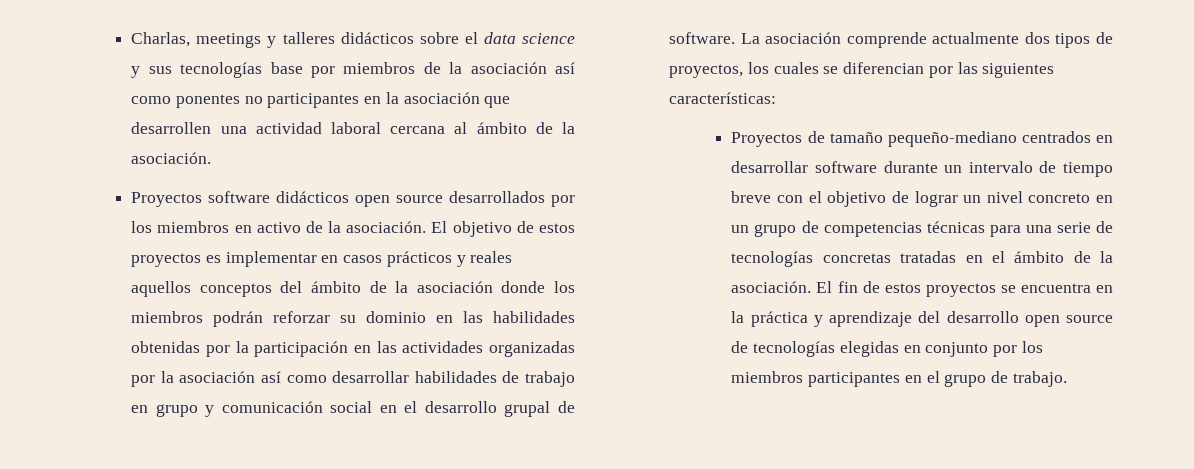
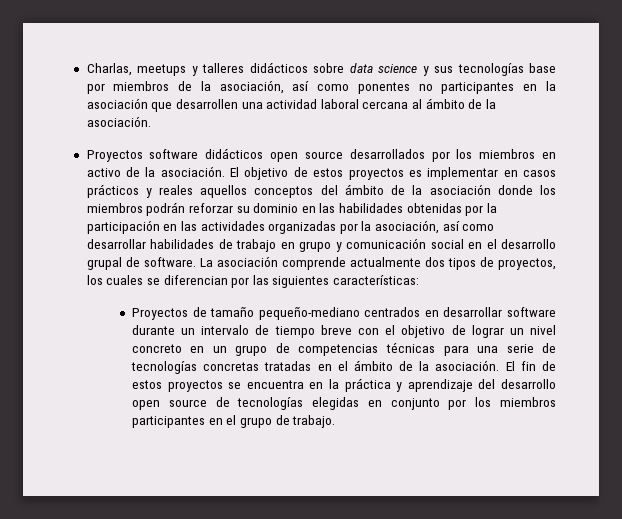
- Charlas, meetings y talleres didácticos sobre el data science y sus tecnologías base por miembros de la asociación así como ponentes no participantes en la asociación que desarrollen una actividad laboral cercana al ámbito de la asociación.
+ Charlas, meetups y talleres didácticos sobre data science y sus tecnologías base por miembros de la asociación, así como ponentes no participantes en la asociación que desarrollen una actividad laboral cercana al ámbito de la asociación.
- El objetivo de estos proyectos es implementar en casos prácticos y reales aquellos conceptos del ámbito de la asociación donde los miembros podrán reforzar su dominio en las habilidades obtenidas por la participación en las actividades organizadas por la asociación así como desarrollar habilidades de trabajo en grupo y comunicación social en el desarrollo grupal de software.
+ El objetivo de estos proyectos es implementar en casos prácticos y reales aquellos conceptos del ámbito de la asociación donde los miembros podrán reforzar su dominio en las habilidades obtenidas por la participación en las actividades organizadas por la asociación, así como desarrollar habilidades de trabajo en grupo y comunicación social en el desarrollo grupal de software.

